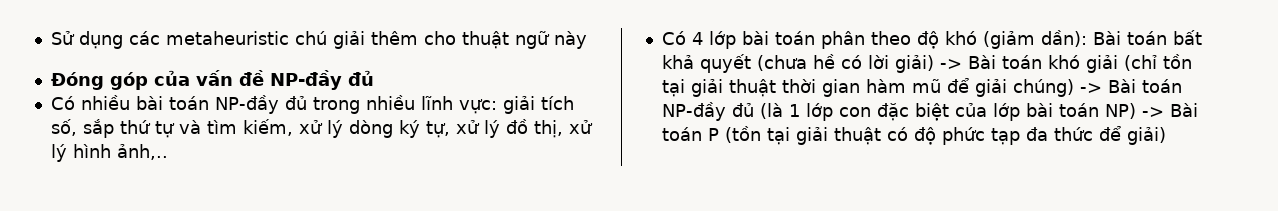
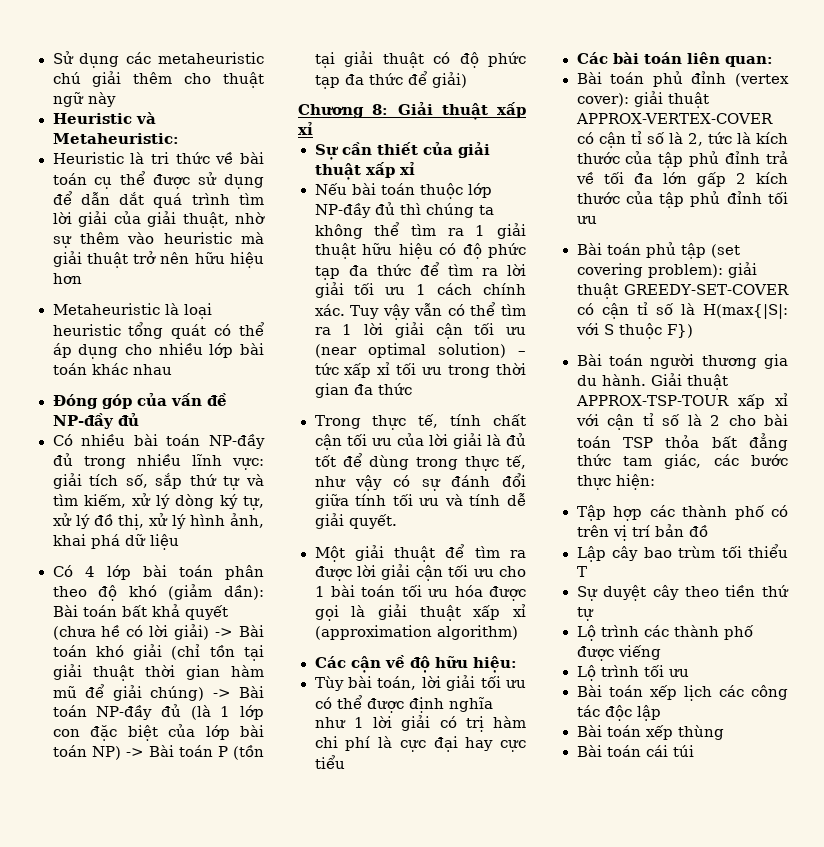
+ Heuristic và Metaheuristic:
+ Heuristic là tri thức về bài toán cụ thể được sử dụng để dẫn dắt quá trình tìm lời giải của giải thuật, nhờ sự thêm vào heuristic mà giải thuật trở nên hữu hiệu hơn
+ Metaheuristic là loại heuristic tổng quát có thể áp dụng cho nhiều lớp bài toán khác nhau
- Có nhiều bài toán NP-đầy đủ trong nhiều lĩnh vực: giải tích số, sắp thứ tự và tìm kiếm, xử lý dòng ký tự, xử lý đồ thị, xử lý hình ảnh,..
+ Có nhiều bài toán NP-đầy đủ trong nhiều lĩnh vực: giải tích số, sắp thứ tự và tìm kiếm, xử lý dòng ký tự, xử lý đồ thị, xử lý hình ảnh, khai phá dữ liệu
+ Chương 8: Giải thuật xấp xỉ
+ Sự cần thiết của giải thuật xấp xỉ
+ Nếu bài toán thuộc lớp NP-đầy đủ thì chúng ta không thể tìm ra 1 giải thuật hữu hiệu có độ phức tạp đa thức để tìm ra lời giải tối ưu 1 cách chính xác. Tuy vậy vẫn có thể tìm ra 1 lời giải cận tối ưu (near optimal solution) – tức xấp xỉ tối ưu trong thời gian đa thức
+ Trong thực tế, tính chất cận tối ưu của lời giải là đủ tốt để dùng trong thực tế, như vậy có sự đánh đổi giữa tính tối ưu và tính dễ giải quyết.
+ Một giải thuật để tìm ra được lời giải cận tối ưu cho 1 bài toán tối ưu hóa được gọi là giải thuật xấp xỉ (approximation algorithm)
+ Các cận về độ hữu hiệu:
+ Tùy bài toán, lời giải tối ưu có thể được định nghĩa như 1 lời giải có trị hàm chi phí là cực đại hay cực tiểu
+ Các bài toán liên quan:
+ Bài toán phủ đỉnh (vertex cover): giải thuật APPROX-VERTEX-COVER có cận tỉ số là 2, tức là kích thước của tập phủ đỉnh trả về tối đa lớn gấp 2 kích thước của tập phủ đỉnh tối ưu
+ Bài toán phủ tập (set covering problem): giải thuật GREEDY-SET-COVER có cận tỉ số là H(max{|S|: với S thuộc F})
+ Bài toán người thương gia du hành. Giải thuật APPROX-TSP-TOUR xấp xỉ với cận tỉ số là 2 cho bài toán TSP thỏa bất đẳng thức tam giác, các bước thực hiện:
+ Tập hợp các thành phố có trên vị trí bản đồ
+ Lập cây bao trùm tối thiểu T
+ Sự duyệt cây theo tiền thứ tự
+ Lộ trình các thành phố được viếng
+ Lộ trình tối ưu
+ Bài toán xếp lịch các công tác độc lập
+ Bài toán xếp thùng
+ Bài toán cái túi

